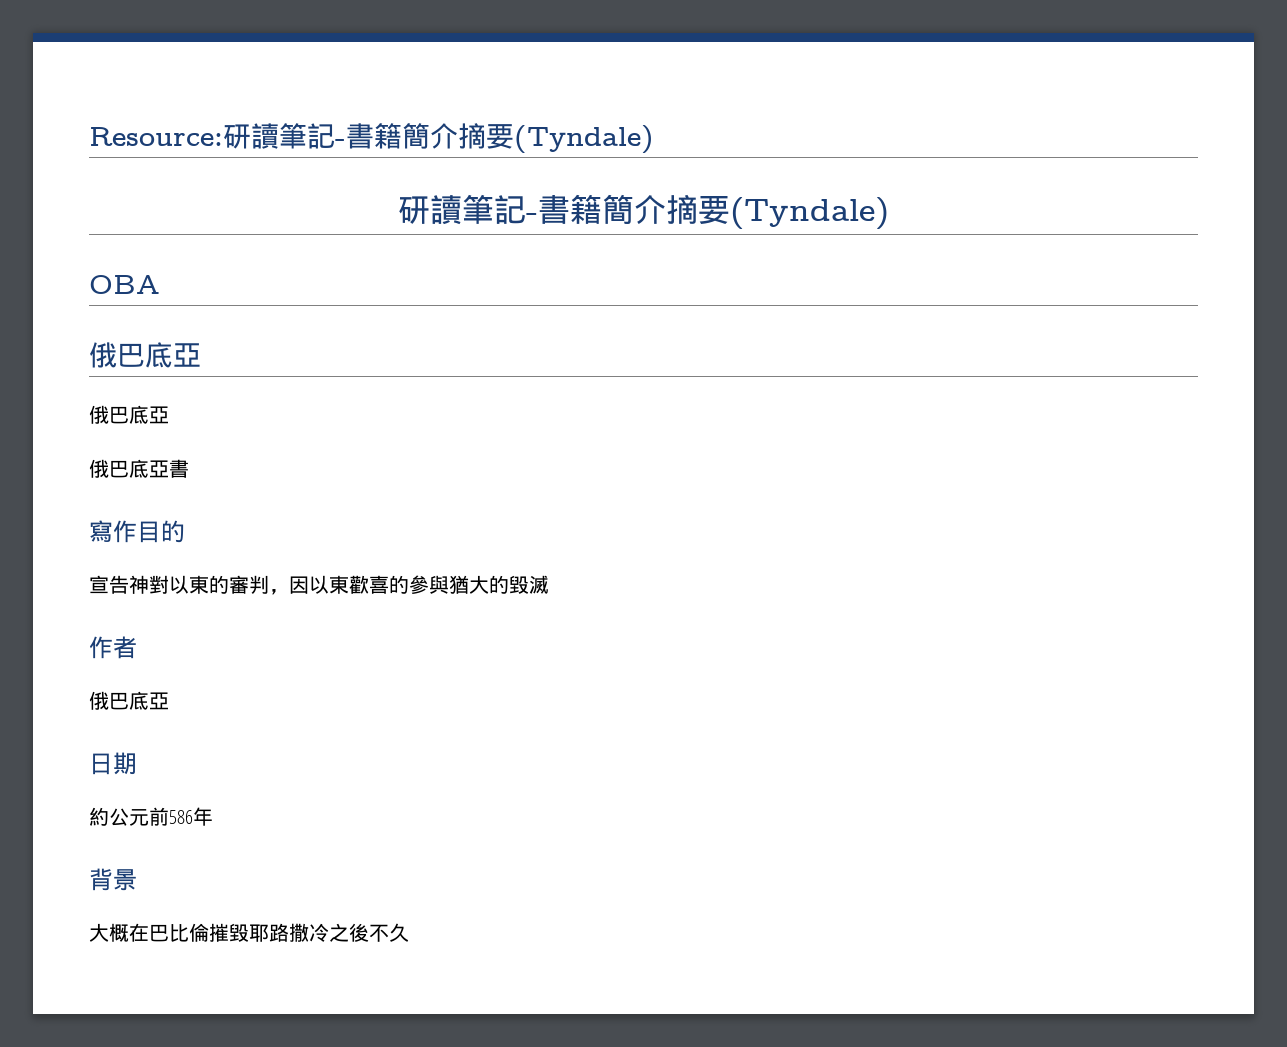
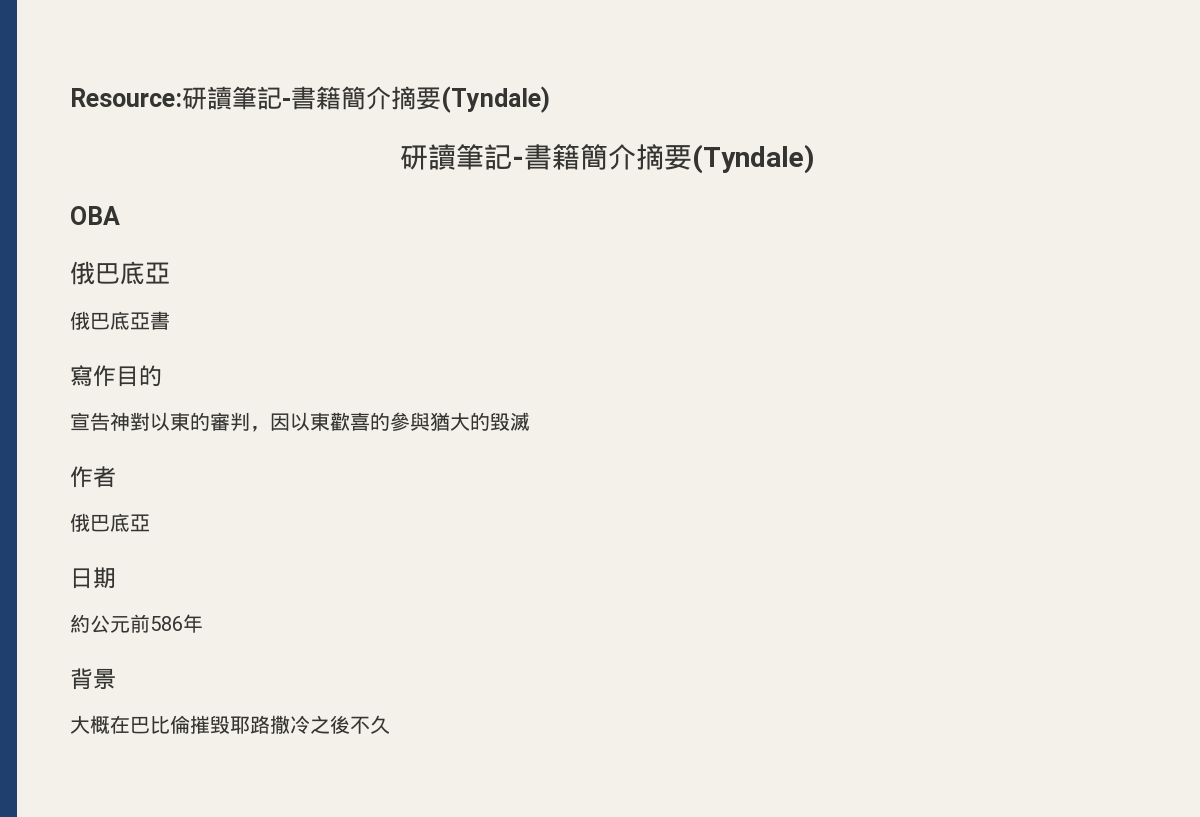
  OBA
- 俄巴底亞

